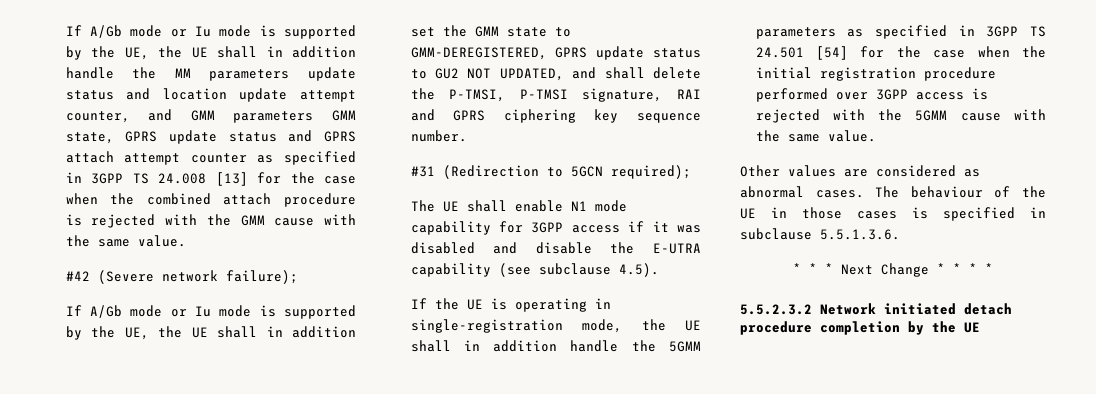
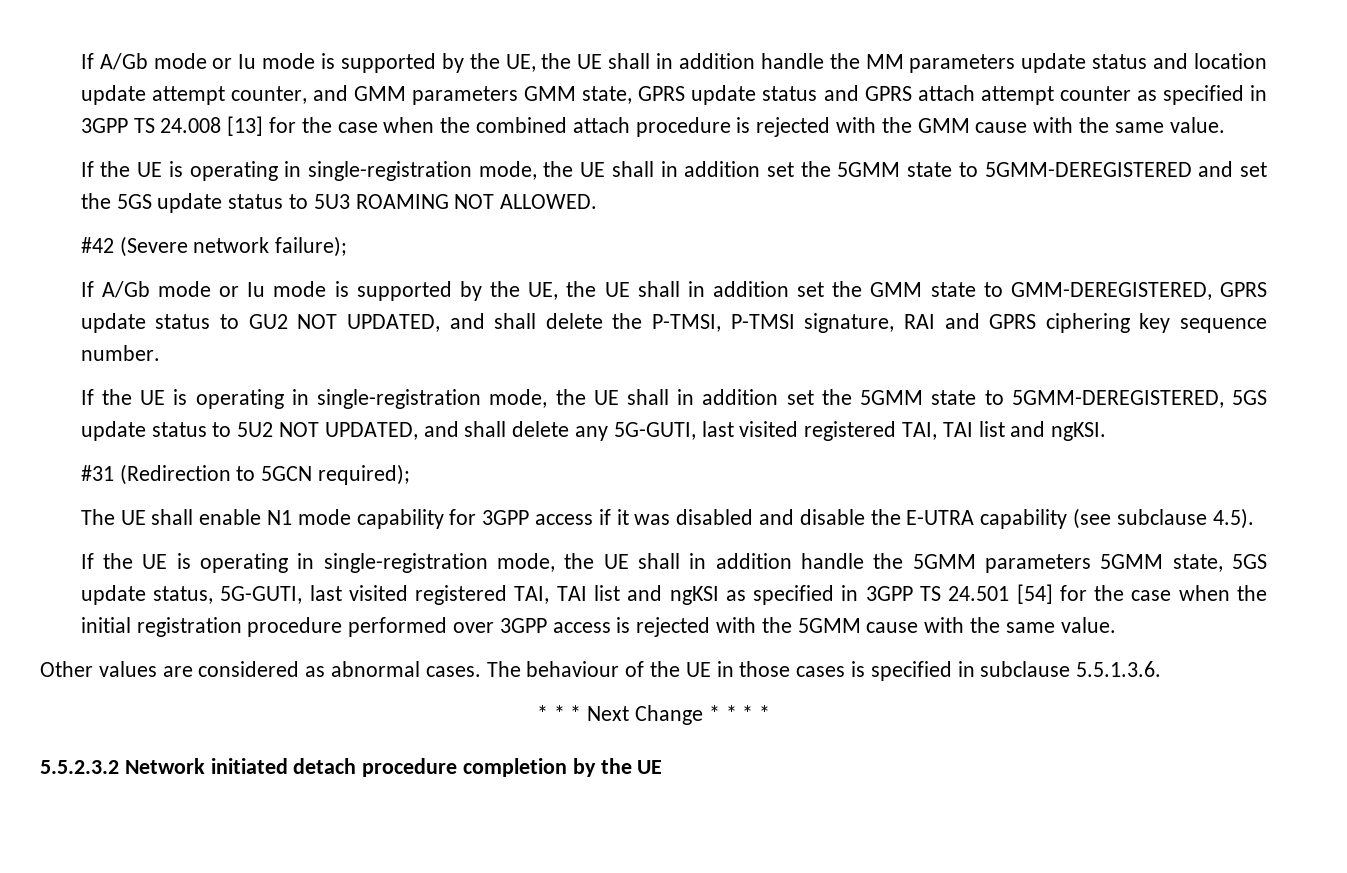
+ If the UE is operating in single-registration mode, the UE shall in addition set the 5GMM state to 5GMM-DEREGISTERED and set the 5GS update status to 5U3 ROAMING NOT ALLOWED.
+ If the UE is operating in single-registration mode, the UE shall in addition set the 5GMM state to 5GMM-DEREGISTERED, 5GS update status to 5U2 NOT UPDATED, and shall delete any 5G-GUTI, last visited registered TAI, TAI list and ngKSI.
- If the UE is operating in single-registration mode, the UE shall in addition handle the 5GMM parameters as specified in 3GPP TS 24.501 [54] for the case when the initial registration procedure performed over 3GPP access is rejected with the 5GMM cause with the same value.
+ If the UE is operating in single-registration mode, the UE shall in addition handle the 5GMM parameters 5GMM state, 5GS update status, 5G-GUTI, last visited registered TAI, TAI list and ngKSI as specified in 3GPP TS 24.501 [54] for the case when the initial registration procedure performed over 3GPP access is rejected with the 5GMM cause with the same value.

